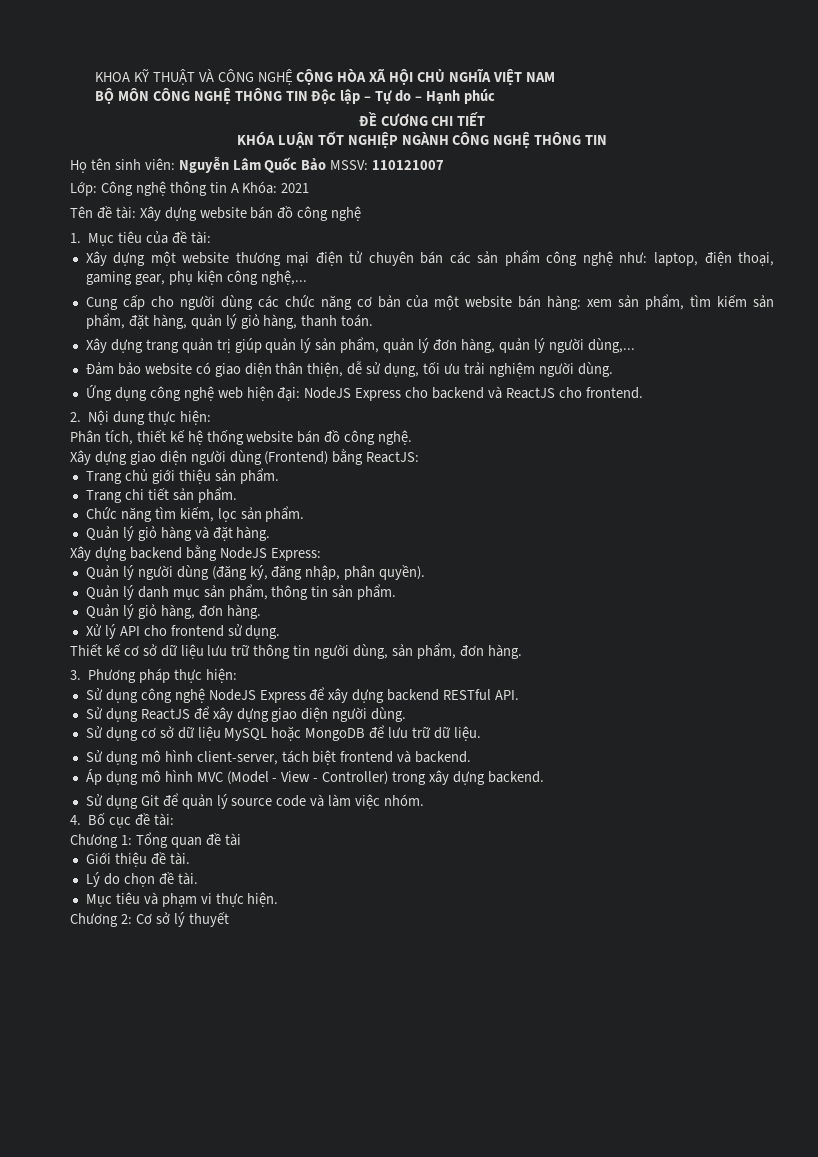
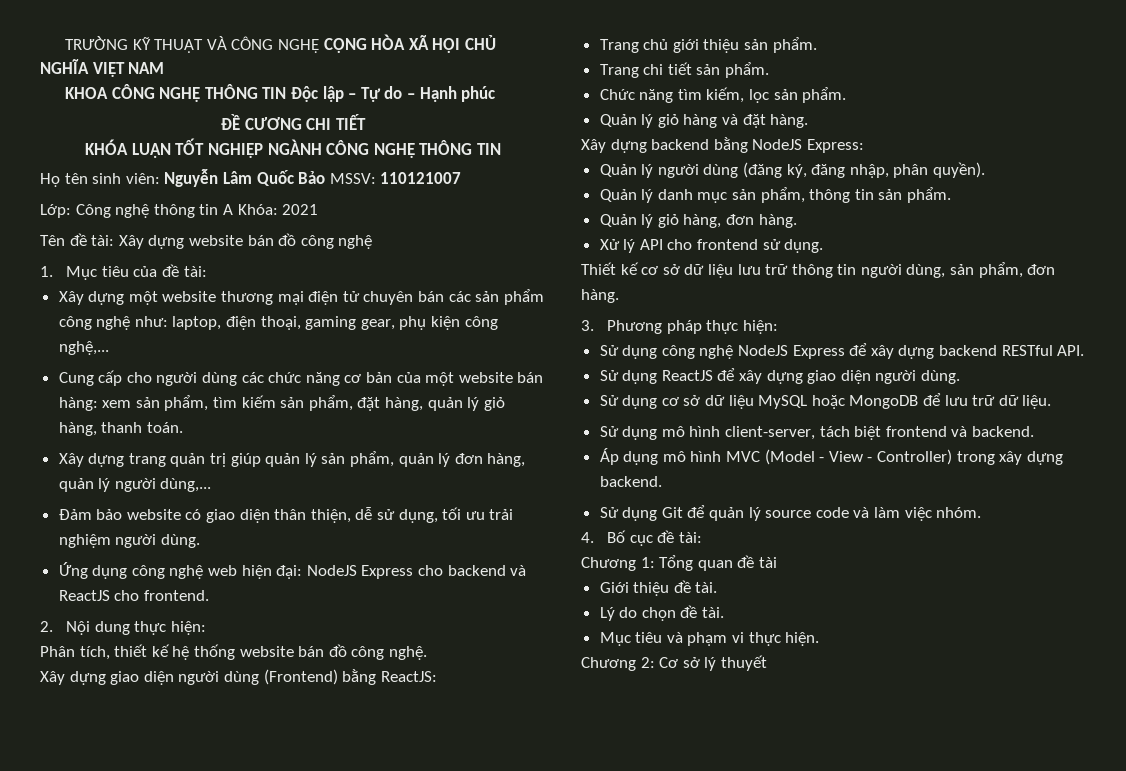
- KHOA KỸ THUẬT VÀ CÔNG NGHỆ CỘNG HÒA XÃ HỘI CHỦ NGHĨA VIỆT NAM
+ TRƯỜNG KỸ THUẬT VÀ CÔNG NGHỆ CỘNG HÒA XÃ HỘI CHỦ NGHĨA VIỆT NAM
- BỘ MÔN CÔNG NGHỆ THÔNG TIN Độc lập – Tự do – Hạnh phúc
+ KHOA CÔNG NGHỆ THÔNG TIN Độc lập – Tự do – Hạnh phúc

